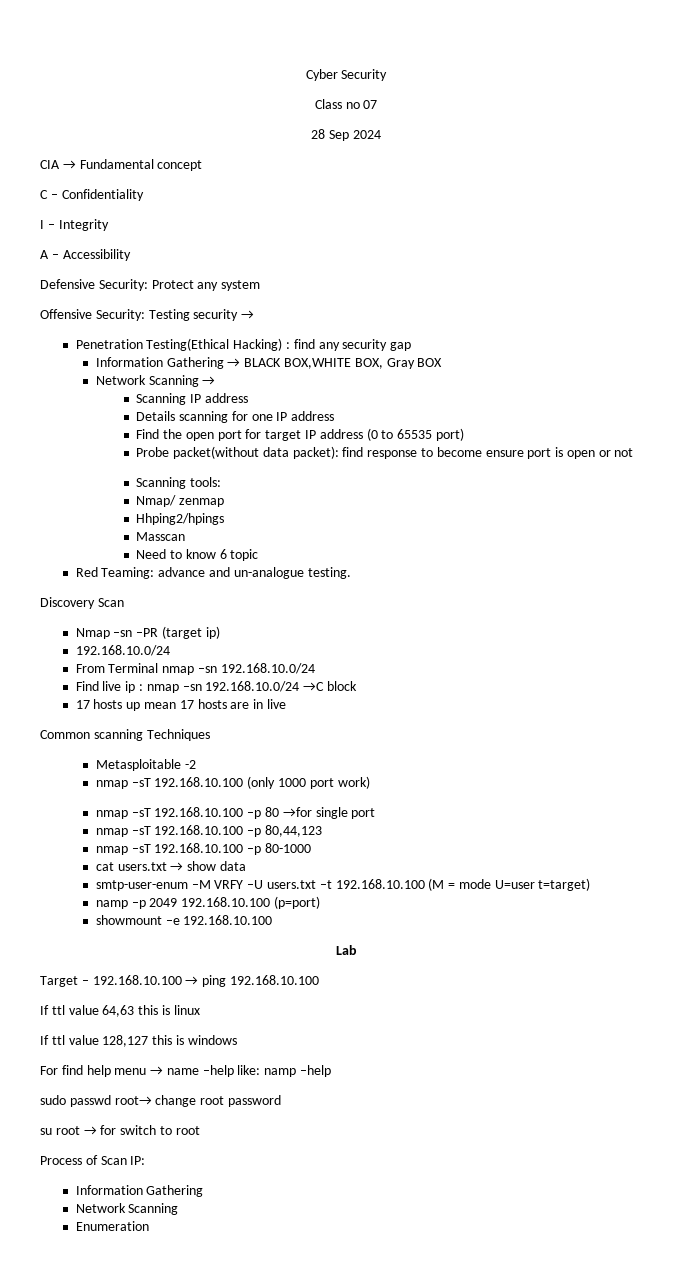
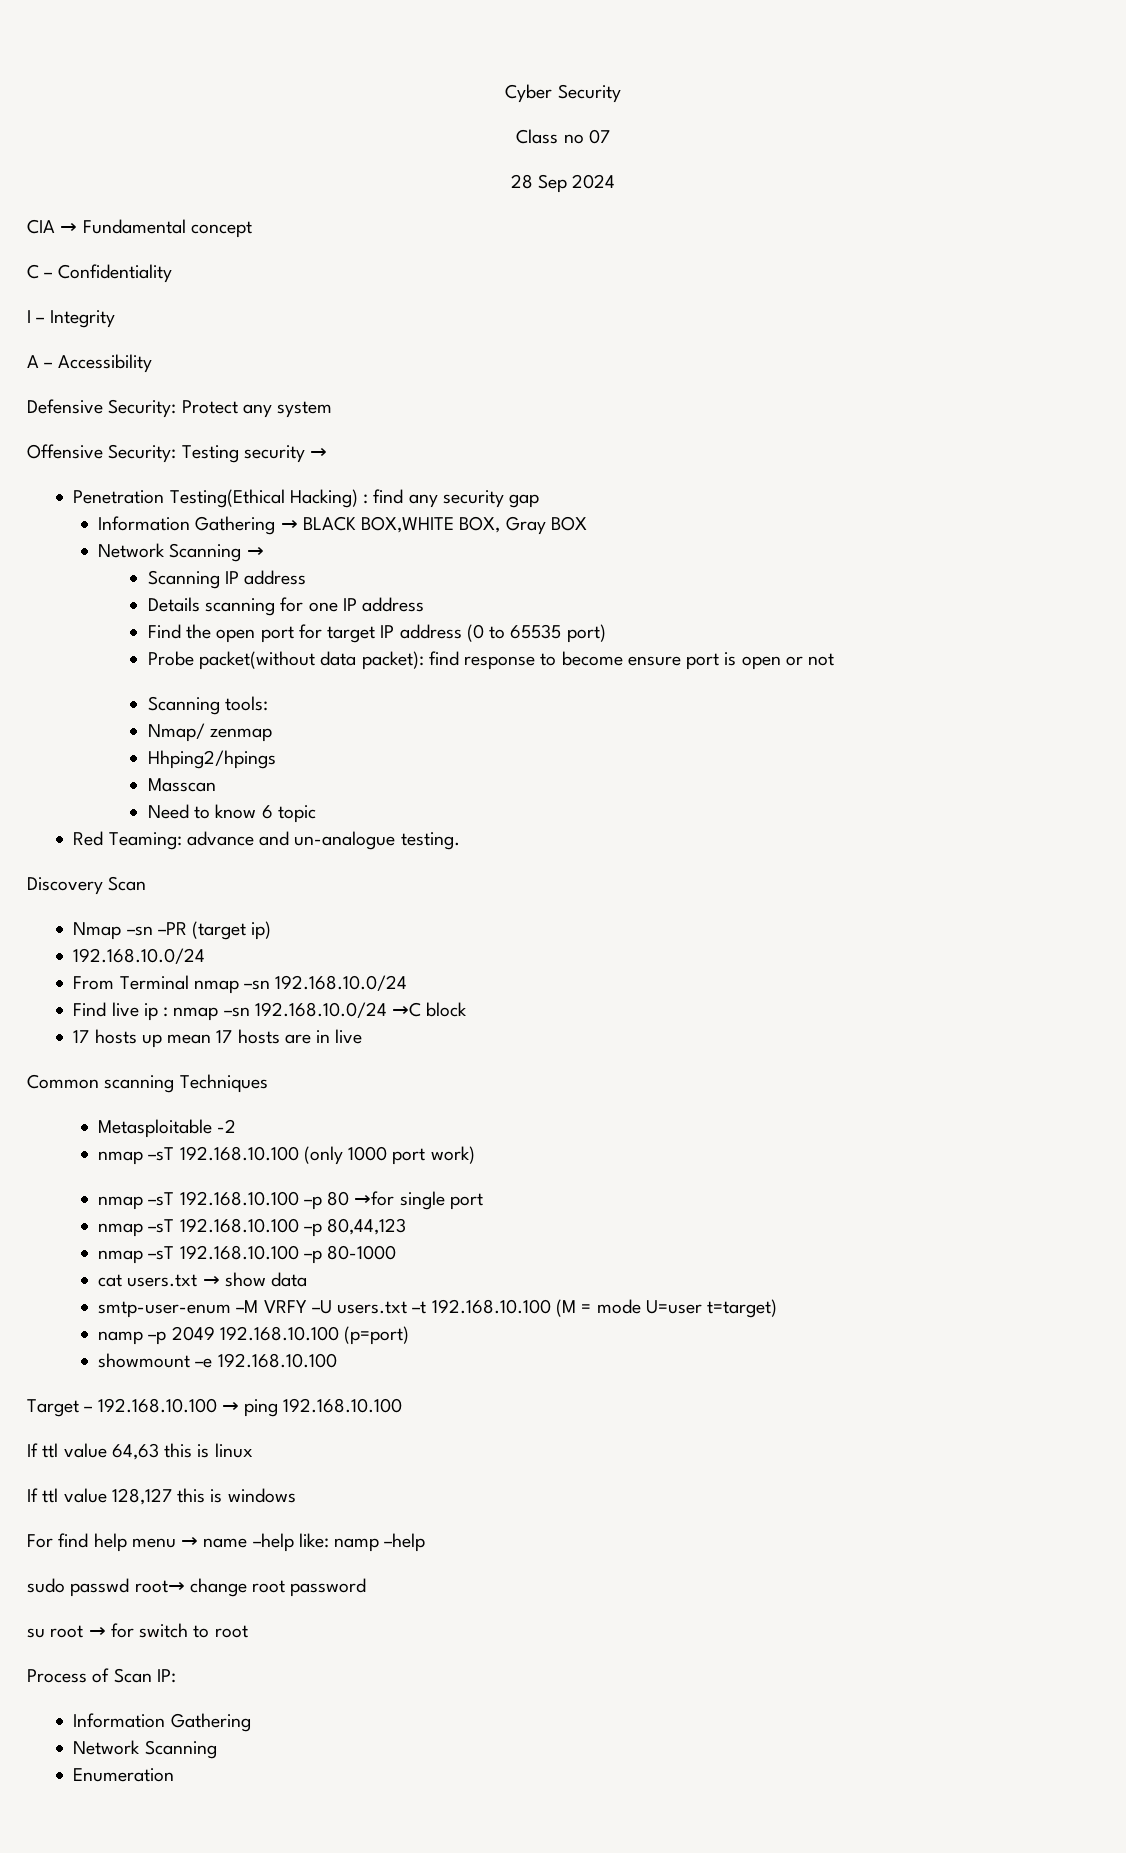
- Lab

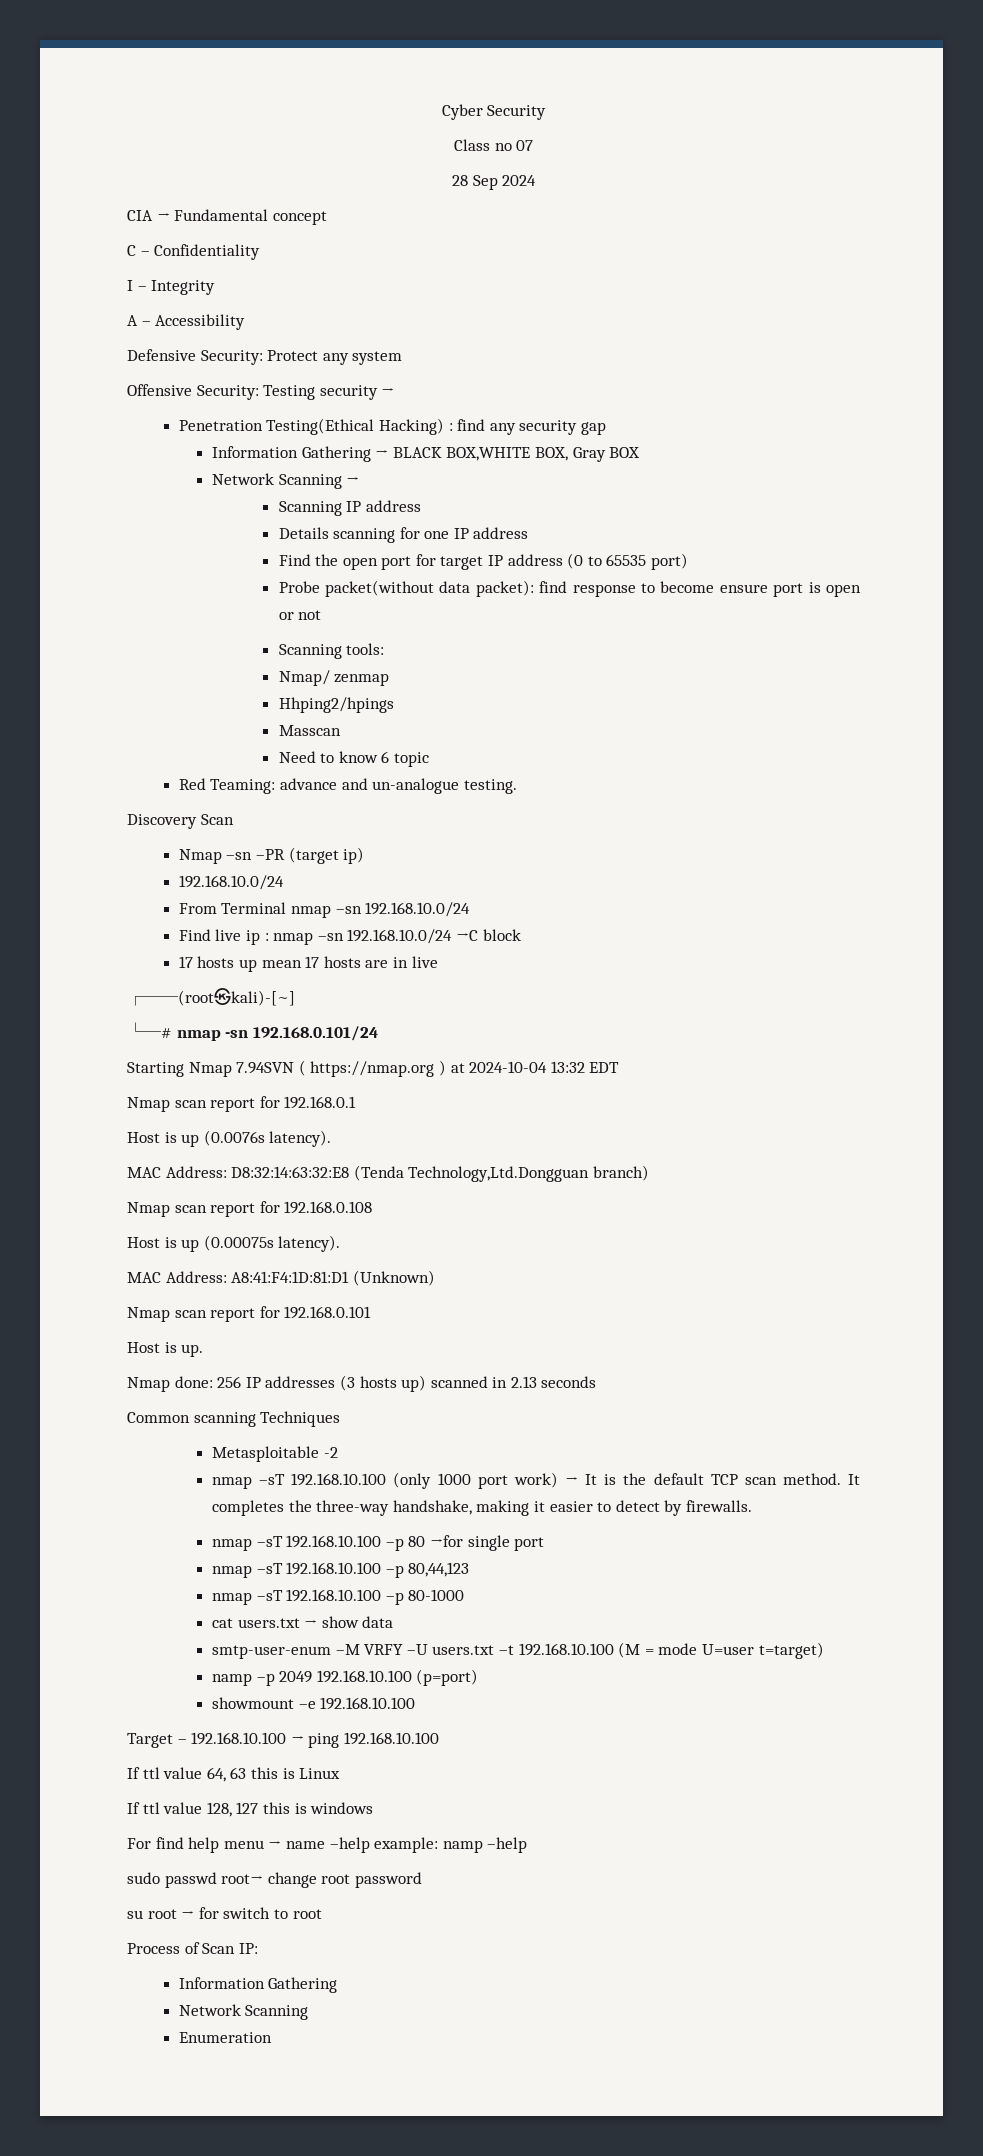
+ ┌──(root㉿kali)-[~]
+ └─# nmap -sn 192.168.0.101/24
+ Starting Nmap 7.94SVN ( https://nmap.org ) at 2024-10-04 13:32 EDT
+ Nmap scan report for 192.168.0.1
+ Host is up (0.0076s latency).
+ MAC Address: D8:32:14:63:32:E8 (Tenda Technology,Ltd.Dongguan branch)
+ Nmap scan report for 192.168.0.108
+ Host is up (0.00075s latency).
+ MAC Address: A8:41:F4:1D:81:D1 (Unknown)
+ Nmap scan report for 192.168.0.101
+ Host is up.
+ Nmap done: 256 IP addresses (3 hosts up) scanned in 2.13 seconds
- nmap –sT 192.168.10.100 (only 1000 port work)
+ nmap –sT 192.168.10.100 (only 1000 port work) → It is the default TCP scan method. It completes the three-way handshake, making it easier to detect by firewalls.
- If ttl value 64,63 this is linux
- If ttl value 128,127 this is windows
+ If ttl value 64, 63 this is Linux
+ If ttl value 128, 127 this is windows
- For find help menu → name –help like: namp –help
+ For find help menu → name –help example: namp –help

